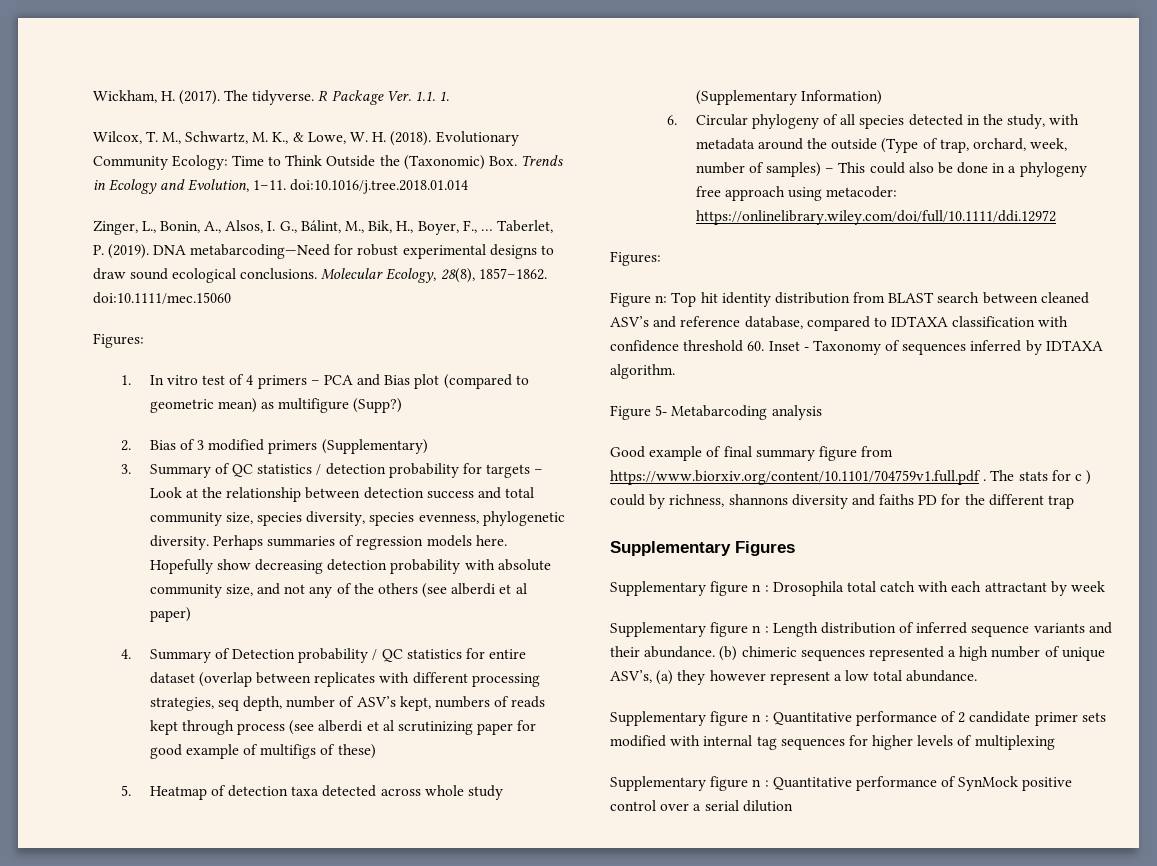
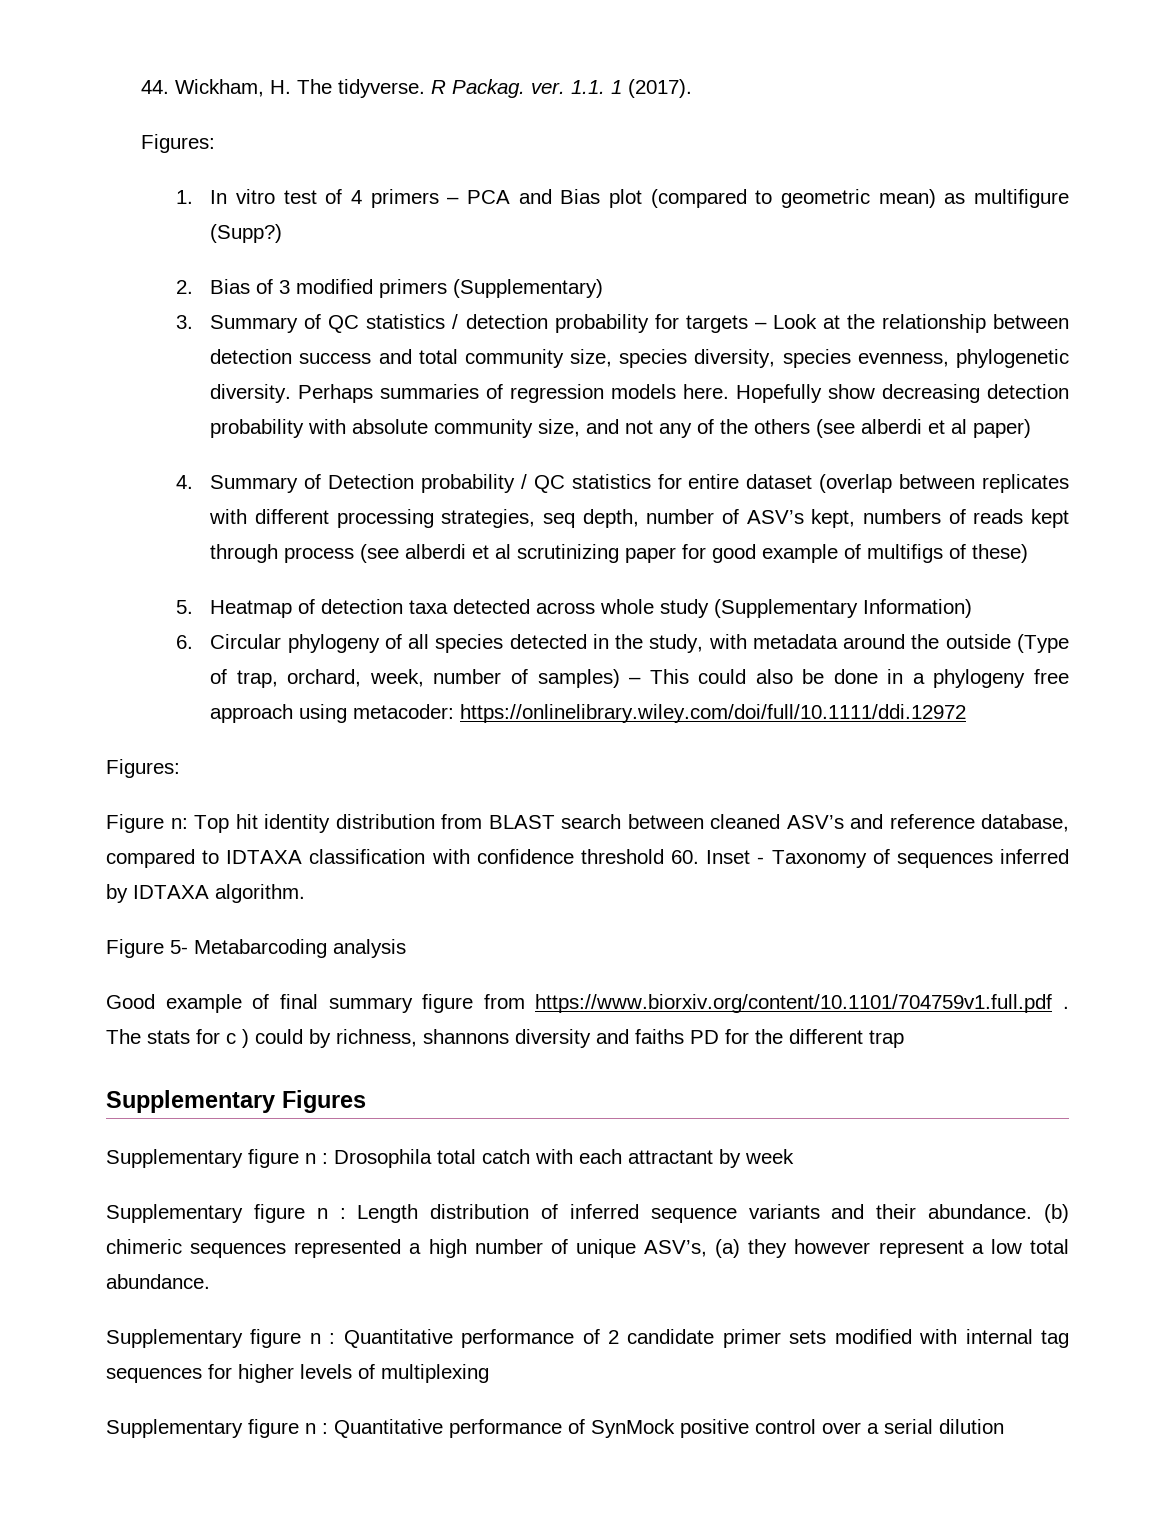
- Wickham, H. (2017). The tidyverse.
+ 44. Wickham, H. The tidyverse.
- R Package Ver. 1.1. 1.
- Wilcox, T. M., Schwartz, M. K., & Lowe, W. H. (2018). Evolutionary Community Ecology: Time to Think Outside the (Taxonomic) Box. Trends in Ecology and Evolution, 1–11. doi:10.1016/j.tree.2018.01.014
- Zinger, L., Bonin, A., Alsos, I. G., Bálint, M., Bik, H., Boyer, F., … Taberlet, P. (2019). DNA metabarcoding—Need for robust experimental designs to draw sound ecological conclusions. Molecular Ecology, 28(8), 1857–1862. doi:10.1111/mec.15060
+ R Packag. ver. 1.1. 1 (2017).

